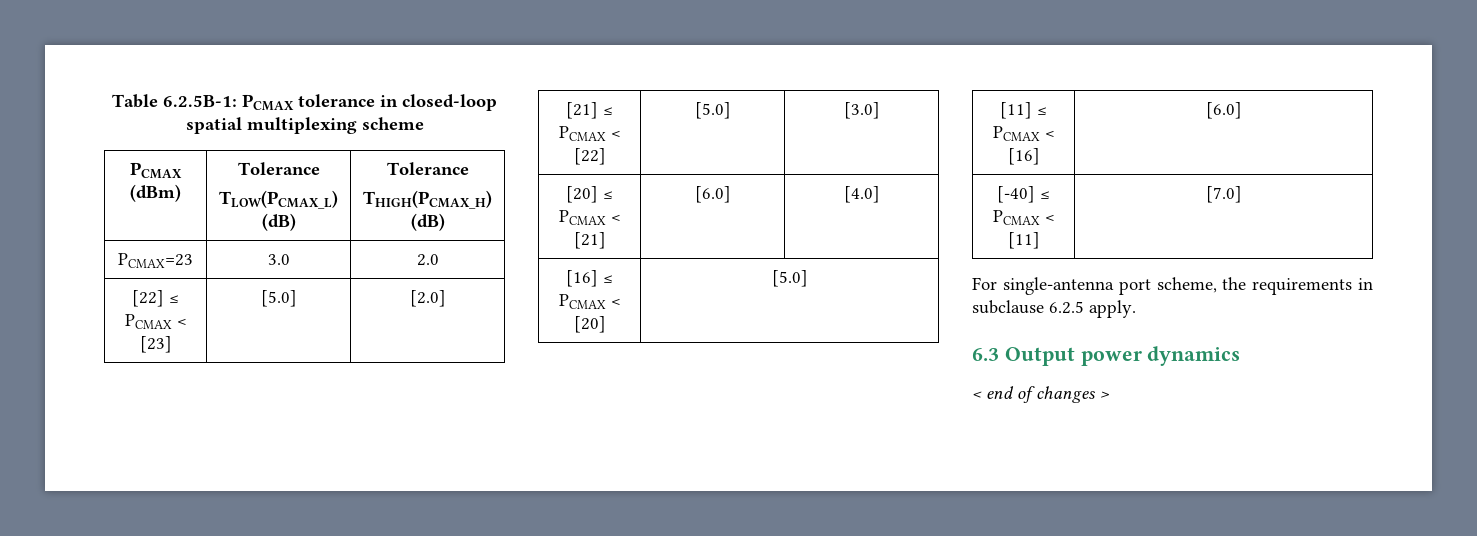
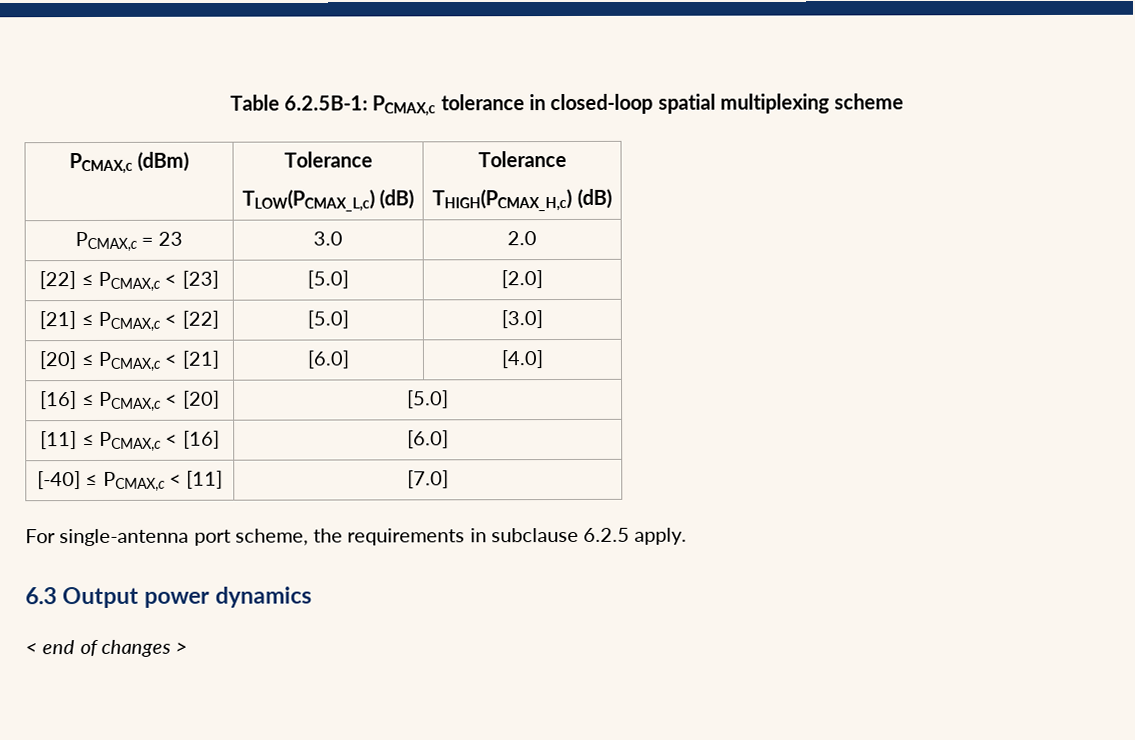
- Table 6.2.5B-1: PCMAX tolerance in closed-loop spatial multiplexing scheme
+ Table 6.2.5B-1: PCMAX,c tolerance in closed-loop spatial multiplexing scheme
- PCMAX (dBm) | Tolerance
- TLOW(PCMAX_L) (dB) | Tolerance
- THIGH(PCMAX_H) (dB)
+ PCMAX,c (dBm) | Tolerance
+ TLOW(PCMAX_L,c) (dB) | Tolerance
+ THIGH(PCMAX_H,c) (dB)
- PCMAX=23 | 3.0 | 2.0
+ PCMAX,c = 23 | 3.0 | 2.0
- [22] ≤ PCMAX < [23] | [5.0] | [2.0]
+ [22] ≤ PCMAX,c < [23] | [5.0] | [2.0]
- [21] ≤ PCMAX < [22] | [5.0] | [3.0]
+ [21] ≤ PCMAX,c < [22] | [5.0] | [3.0]
- [20] ≤ PCMAX < [21] | [6.0] | [4.0]
+ [20] ≤ PCMAX,c < [21] | [6.0] | [4.0]
- [16] ≤ PCMAX < [20] | [5.0]
+ [16] ≤ PCMAX,c < [20] | [5.0]
- [11] ≤ PCMAX < [16] | [6.0]
+ [11] ≤ PCMAX,c < [16] | [6.0]
- [-40] ≤ PCMAX < [11] | [7.0]
+ [-40] ≤ PCMAX,c < [11] | [7.0]

